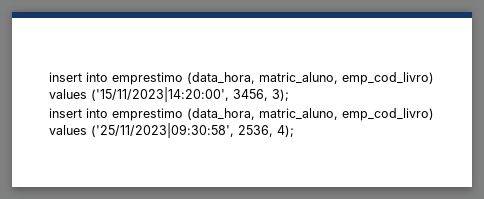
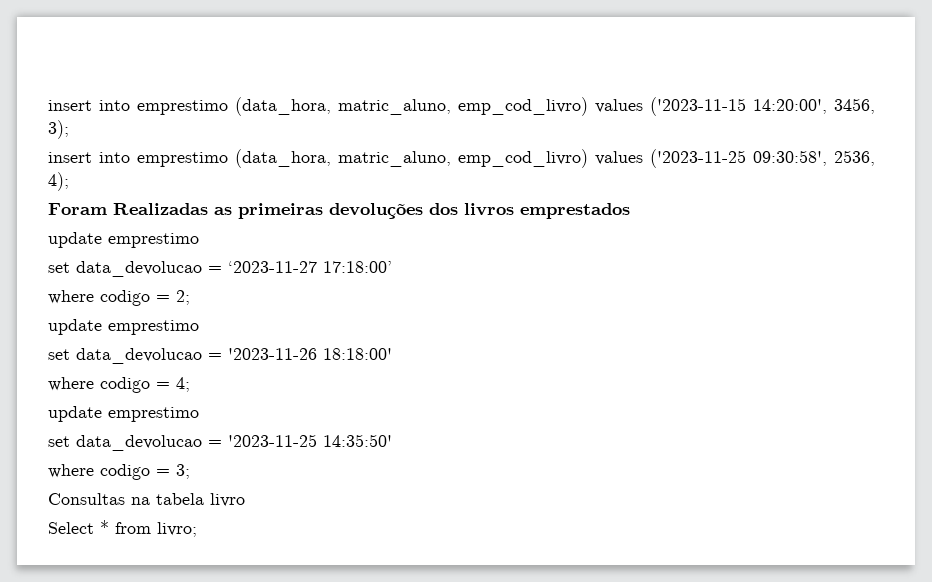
- insert into emprestimo (data_hora, matric_aluno, emp_cod_livro) values ('15/11/2023|14:20:00', 3456, 3);
+ insert into emprestimo (data_hora, matric_aluno, emp_cod_livro) values ('2023-11-15 14:20:00', 3456, 3);
- insert into emprestimo (data_hora, matric_aluno, emp_cod_livro) values ('25/11/2023|09:30:58', 2536, 4);
+ insert into emprestimo (data_hora, matric_aluno, emp_cod_livro) values ('2023-11-25 09:30:58', 2536, 4);
+ Foram Realizadas as primeiras devoluções dos livros emprestados
+ update emprestimo
+ set data_devolucao = ‘2023-11-27 17:18:00’
+ where codigo = 2;
+ update emprestimo
+ set data_devolucao = '2023-11-26 18:18:00'
+ where codigo = 4;
+ update emprestimo
+ set data_devolucao = '2023-11-25 14:35:50'
+ where codigo = 3;
+ Consultas na tabela livro
+ Select * from livro;

